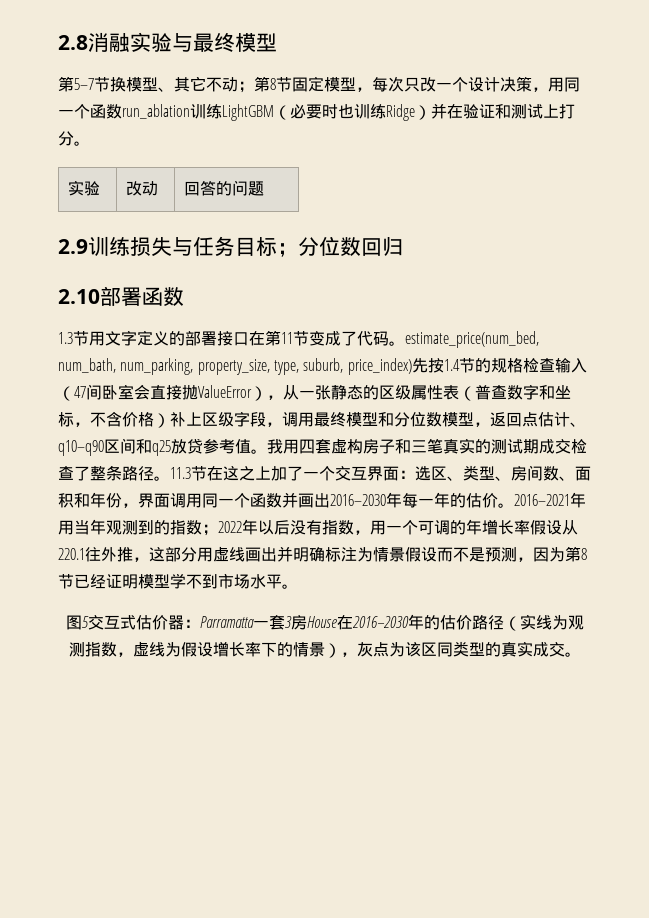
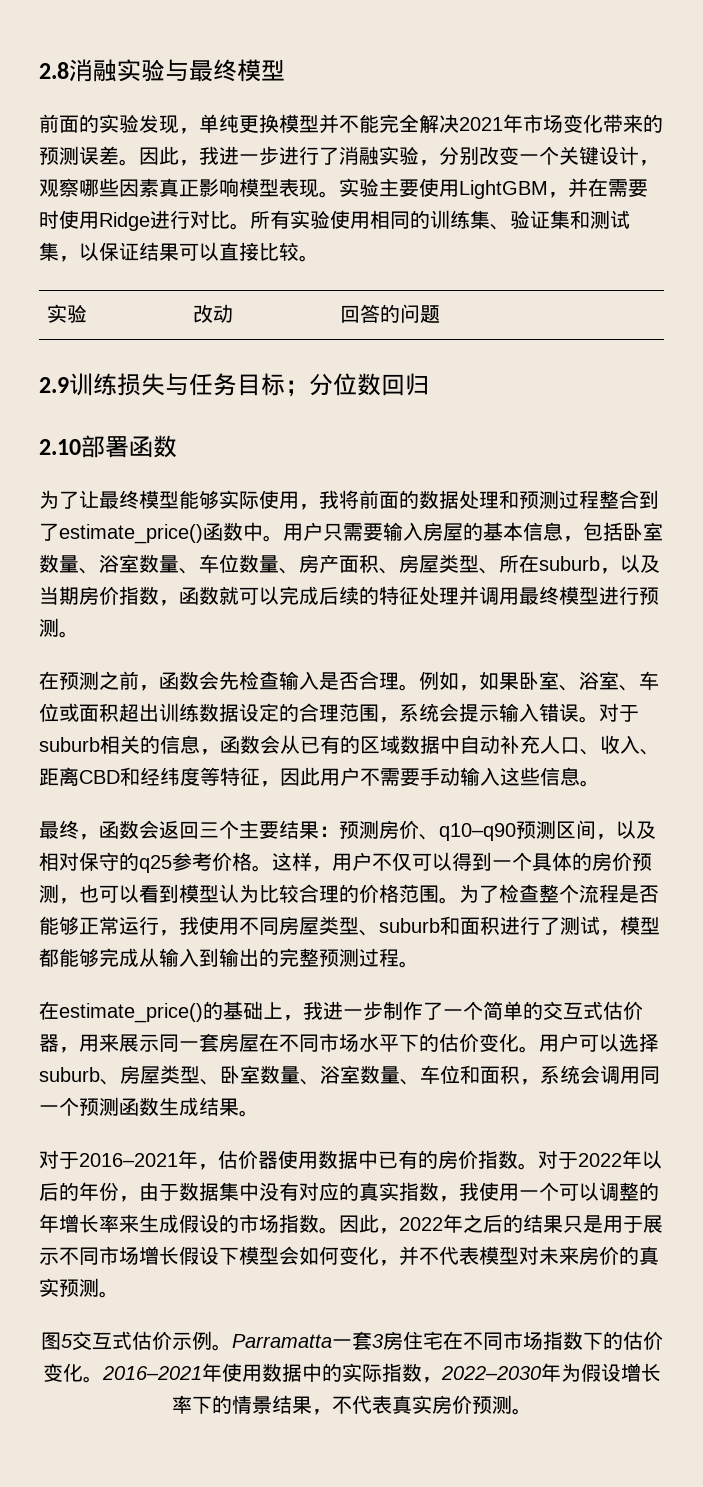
- 第5–7节换模型、其它不动；第8节固定模型，每次只改一个设计决策，用同一个函数run_ablation训练LightGBM（必要时也训练Ridge）并在验证和测试上打分。
+ 前面的实验发现，单纯更换模型并不能完全解决2021年市场变化带来的预测误差。因此，我进一步进行了消融实验，分别改变一个关键设计，观察哪些因素真正影响模型表现。实验主要使用LightGBM，并在需要时使用Ridge进行对比。所有实验使用相同的训练集、验证集和测试集，以保证结果可以直接比较。
- 1.3节用文字定义的部署接口在第11节变成了代码。estimate_price(num_bed, num_bath, num_parking, property_size, type, suburb, price_index)先按1.4节的规格检查输入（47间卧室会直接抛ValueError），从一张静态的区级属性表（普查数字和坐标，不含价格）补上区级字段，调用最终模型和分位数模型，返回点估计、q10–q90区间和q25放贷参考值。我用四套虚构房子和三笔真实的测试期成交检查了整条路径。11.3节在这之上加了一个交互界面：选区、类型、房间数、面积和年份，界面调用同一个函数并画出2016–2030年每一年的估价。2016–2021年用当年观测到的指数；2022年以后没有指数，用一个可调的年增长率假设从220.1往外推，这部分用虚线画出并明确标注为情景假设而不是预测，因为第8节已经证明模型学不到市场水平。
+ 为了让最终模型能够实际使用，我将前面的数据处理和预测过程整合到了estimate_price()函数中。用户只需要输入房屋的基本信息，包括卧室数量、浴室数量、车位数量、房产面积、房屋类型、所在suburb，以及当期房价指数，函数就可以完成后续的特征处理并调用最终模型进行预测。
+ 在预测之前，函数会先检查输入是否合理。例如，如果卧室、浴室、车位或面积超出训练数据设定的合理范围，系统会提示输入错误。对于suburb相关的信息，函数会从已有的区域数据中自动补充人口、收入、距离CBD和经纬度等特征，因此用户不需要手动输入这些信息。
+ 最终，函数会返回三个主要结果：预测房价、q10–q90预测区间，以及相对保守的q25参考价格。这样，用户不仅可以得到一个具体的房价预测，也可以看到模型认为比较合理的价格范围。为了检查整个流程是否能够正常运行，我使用不同房屋类型、suburb和面积进行了测试，模型都能够完成从输入到输出的完整预测过程。
+ 在estimate_price()的基础上，我进一步制作了一个简单的交互式估价器，用来展示同一套房屋在不同市场水平下的估价变化。用户可以选择suburb、房屋类型、卧室数量、浴室数量、车位和面积，系统会调用同一个预测函数生成结果。
+ 对于2016–2021年，估价器使用数据中已有的房价指数。对于2022年以后的年份，由于数据集中没有对应的真实指数，我使用一个可以调整的年增长率来生成假设的市场指数。因此，2022年之后的结果只是用于展示不同市场增长假设下模型会如何变化，并不代表模型对未来房价的真实预测。
- 图5交互式估价器：Parramatta一套3房House在2016–2030年的估价路径（实线为观测指数，虚线为假设增长率下的情景），灰点为该区同类型的真实成交。
+ 图5交互式估价示例。Parramatta一套3房住宅在不同市场指数下的估价变化。2016–2021年使用数据中的实际指数，2022–2030年为假设增长率下的情景结果，不代表真实房价预测。

